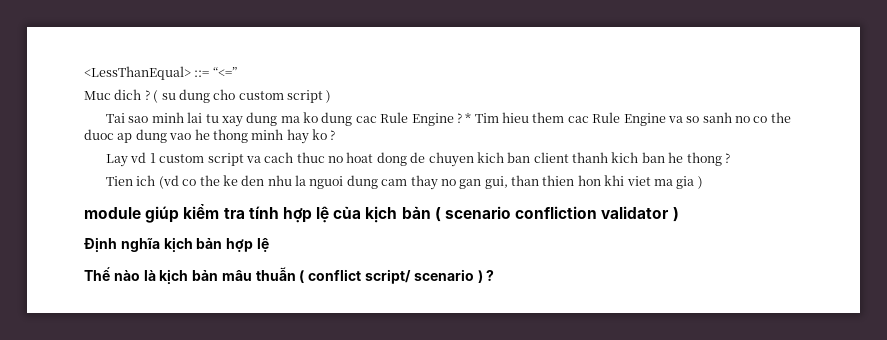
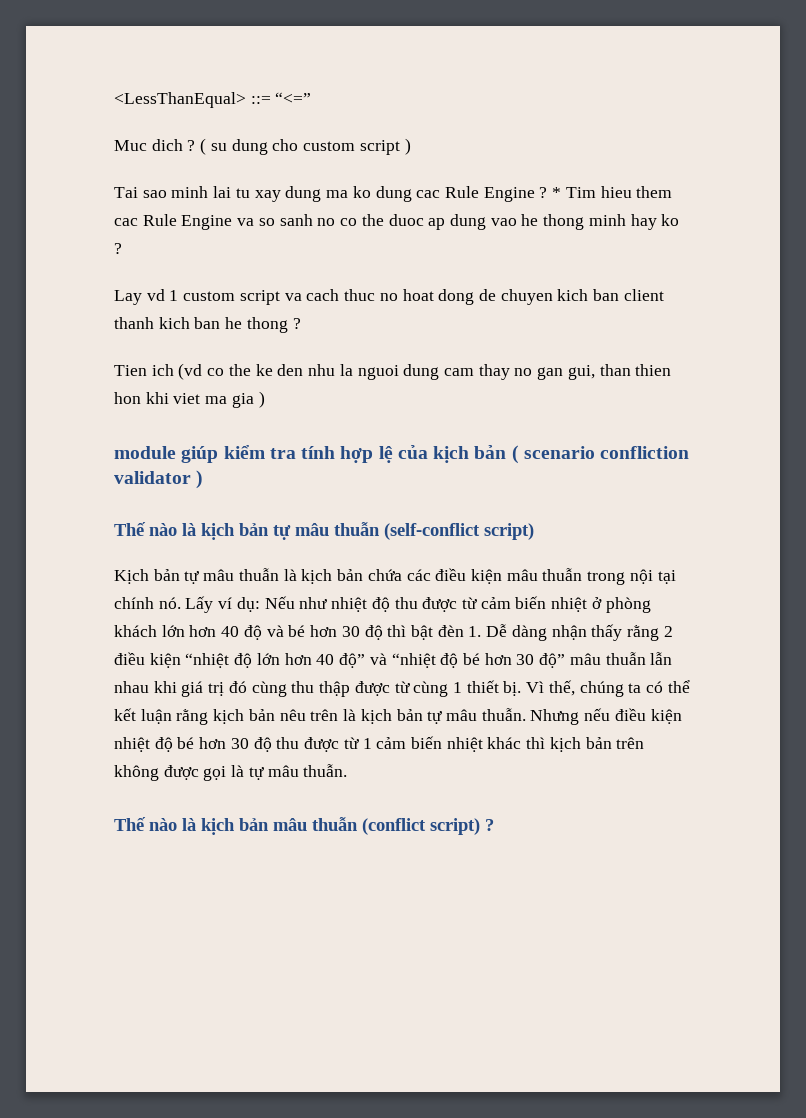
- Định nghĩa kịch bản hợp lệ
+ Thế nào là kịch bản tự mâu thuẫn (self-conflict script)
+ Kịch bản tự mâu thuẫn là kịch bản chứa các điều kiện mâu thuẫn trong nội tại chính nó. Lấy ví dụ: Nếu như nhiệt độ thu được từ cảm biến nhiệt ở phòng khách lớn hơn 40 độ và bé hơn 30 độ thì bật đèn 1. Dễ dàng nhận thấy rằng 2 điều kiện “nhiệt độ lớn hơn 40 độ” và “nhiệt độ bé hơn 30 độ” mâu thuẫn lẫn nhau khi giá trị đó cùng thu thập được từ cùng 1 thiết bị. Vì thế, chúng ta có thể kết luận rằng kịch bản nêu trên là kịch bản tự mâu thuẫn. Nhưng nếu điều kiện nhiệt độ bé hơn 30 độ thu được từ 1 cảm biến nhiệt khác thì kịch bản trên không được gọi là tự mâu thuẫn.
- Thế nào là kịch bản mâu thuẫn ( conflict script/ scenario ) ?
+ Thế nào là kịch bản mâu thuẫn (conflict script) ?

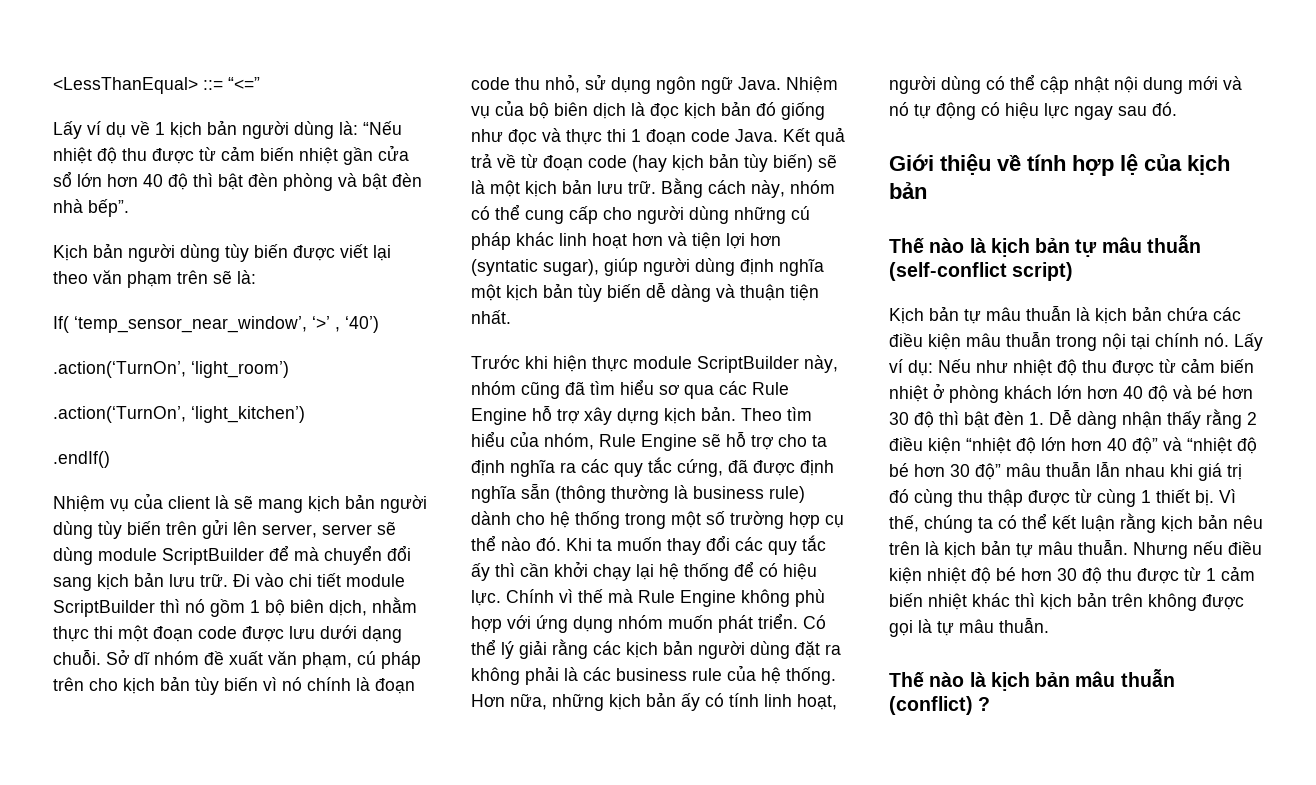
- Muc dich ? ( su dung cho custom script )
- Tai sao minh lai tu xay dung ma ko dung cac Rule Engine ? * Tim hieu them cac Rule Engine va so sanh no co the duoc ap dung vao he thong minh hay ko ?
- Lay vd 1 custom script va cach thuc no hoat dong de chuyen kich ban client thanh kich ban he thong ?
- Tien ich (vd co the ke den nhu la nguoi dung cam thay no gan gui, than thien hon khi viet ma gia )
- module giúp kiểm tra tính hợp lệ của kịch bản ( scenario confliction validator )
+ Lấy ví dụ về 1 kịch bản người dùng là: “Nếu nhiệt độ thu được từ cảm biến nhiệt gần cửa sổ lớn hơn 40 độ thì bật đèn phòng và bật đèn nhà bếp”.
+ Kịch bản người dùng tùy biến được viết lại theo văn phạm trên sẽ là:
+ If( ‘temp_sensor_near_window’, ‘>’ , ‘40’)
+ .action(‘TurnOn’, ‘light_room’)
+ .action(‘TurnOn’, ‘light_kitchen’)
+ .endIf()
+ Nhiệm vụ của client là sẽ mang kịch bản người dùng tùy biến trên gửi lên server, server sẽ dùng module ScriptBuilder để mà chuyển đổi sang kịch bản lưu trữ. Đi vào chi tiết module ScriptBuilder thì nó gồm 1 bộ biên dịch, nhằm thực thi một đoạn code được lưu dưới dạng chuỗi. Sở dĩ nhóm đề xuất văn phạm, cú pháp trên cho kịch bản tùy biến vì nó chính là đoạn code thu nhỏ, sử dụng ngôn ngữ Java. Nhiệm vụ của bộ biên dịch là đọc kịch bản đó giống như đọc và thực thi 1 đoạn code Java. Kết quả trả về từ đoạn code (hay kịch bản tùy biến) sẽ là một kịch bản lưu trữ. Bằng cách này, nhóm có thể cung cấp cho người dùng những cú pháp khác linh hoạt hơn và tiện lợi hơn (syntatic sugar), giúp người dùng định nghĩa một kịch bản tùy biến dễ dàng và thuận tiện nhất.
+ Trước khi hiện thực module ScriptBuilder này, nhóm cũng đã tìm hiểu sơ qua các Rule Engine hỗ trợ xây dựng kịch bản. Theo tìm hiểu của nhóm, Rule Engine sẽ hỗ trợ cho ta định nghĩa ra các quy tắc cứng, đã được định nghĩa sẵn (thông thường là business rule) dành cho hệ thống trong một số trường hợp cụ thể nào đó. Khi ta muốn thay đổi các quy tắc ấy thì cần khởi chạy lại hệ thống để có hiệu lực. Chính vì thế mà Rule Engine không phù hợp với ứng dụng nhóm muốn phát triển. Có thể lý giải rằng các kịch bản người dùng đặt ra không phải là các business rule của hệ thống. Hơn nữa, những kịch bản ấy có tính linh hoạt, người dùng có thể cập nhật nội dung mới và nó tự động có hiệu lực ngay sau đó.
+ Giới thiệu về tính hợp lệ của kịch bản
- Thế nào là kịch bản mâu thuẫn (conflict script) ?
+ Thế nào là kịch bản mâu thuẫn (conflict) ?

